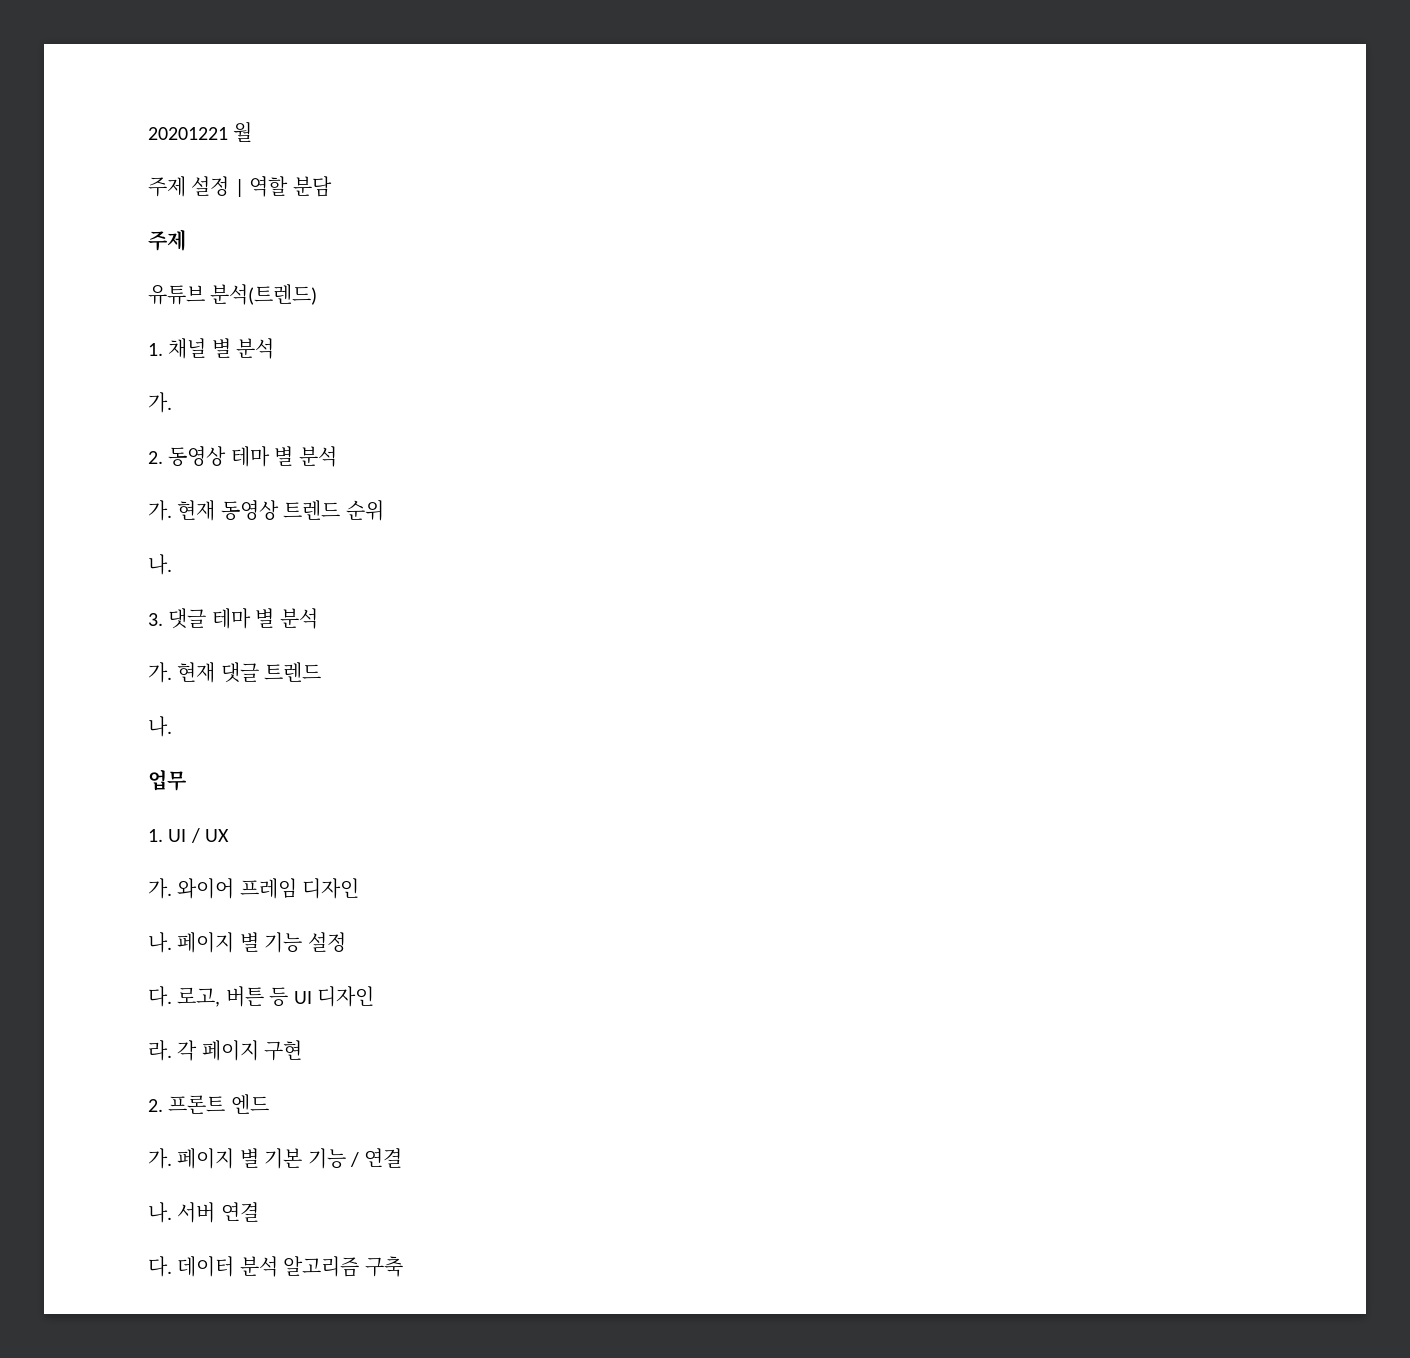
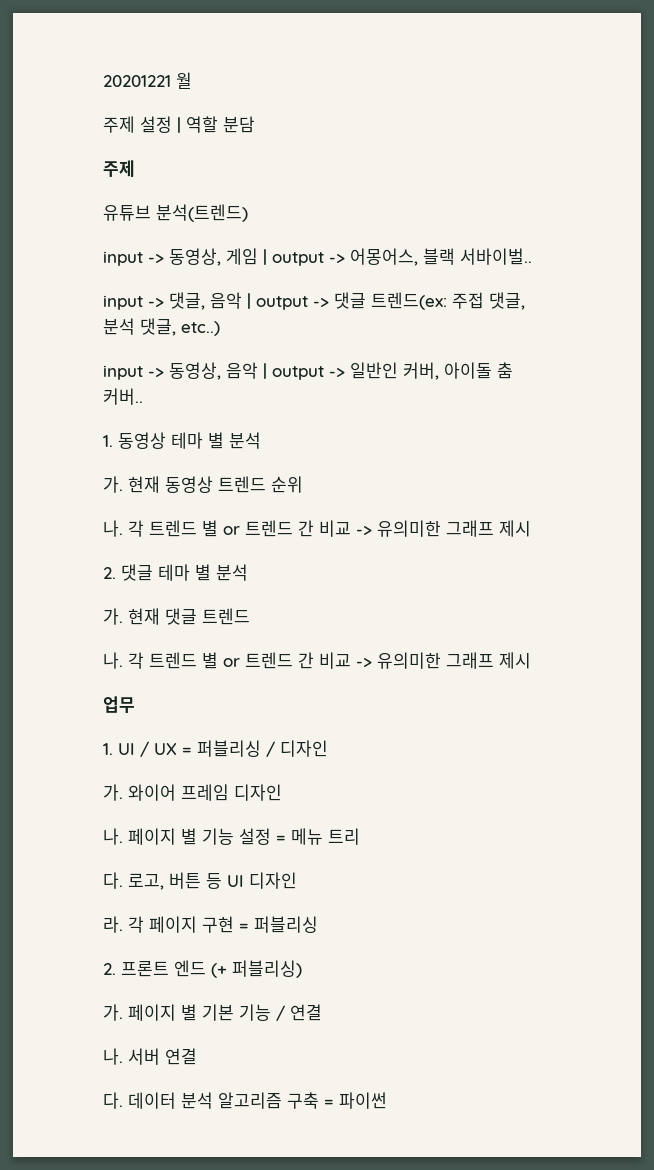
- 1. 채널 별 분석
- 가.
- 2. 동영상 테마 별 분석
+ input -> 동영상, 게임 | output -> 어몽어스, 블랙 서바이벌..
+ input -> 댓글, 음악 | output -> 댓글 트렌드(ex: 주접 댓글, 분석 댓글, etc..)
+ input -> 동영상, 음악 | output -> 일반인 커버, 아이돌 춤 커버..
+ 1. 동영상 테마 별 분석
  현재 동영상 트렌드 순위
- 나.
- 3. 댓글 테마 별 분석
+ 나. 각 트렌드 별 or 트렌드 간 비교 -> 유의미한 그래프 제시
+ 2. 댓글 테마 별 분석
  현재 댓글 트렌드
- 나.
+ 나. 각 트렌드 별 or 트렌드 간 비교 -> 유의미한 그래프 제시
- 1. UI / UX
+ 1. UI / UX = 퍼블리싱 / 디자인
- 페이지 별 기능 설정
+ 페이지 별 기능 설정 = 메뉴 트리
- 각 페이지 구현
+ 각 페이지 구현 = 퍼블리싱
- 2. 프론트 엔드
+ 2. 프론트 엔드 (+ 퍼블리싱)
- 데이터 분석 알고리즘 구축
+ 데이터 분석 알고리즘 구축 = 파이썬

